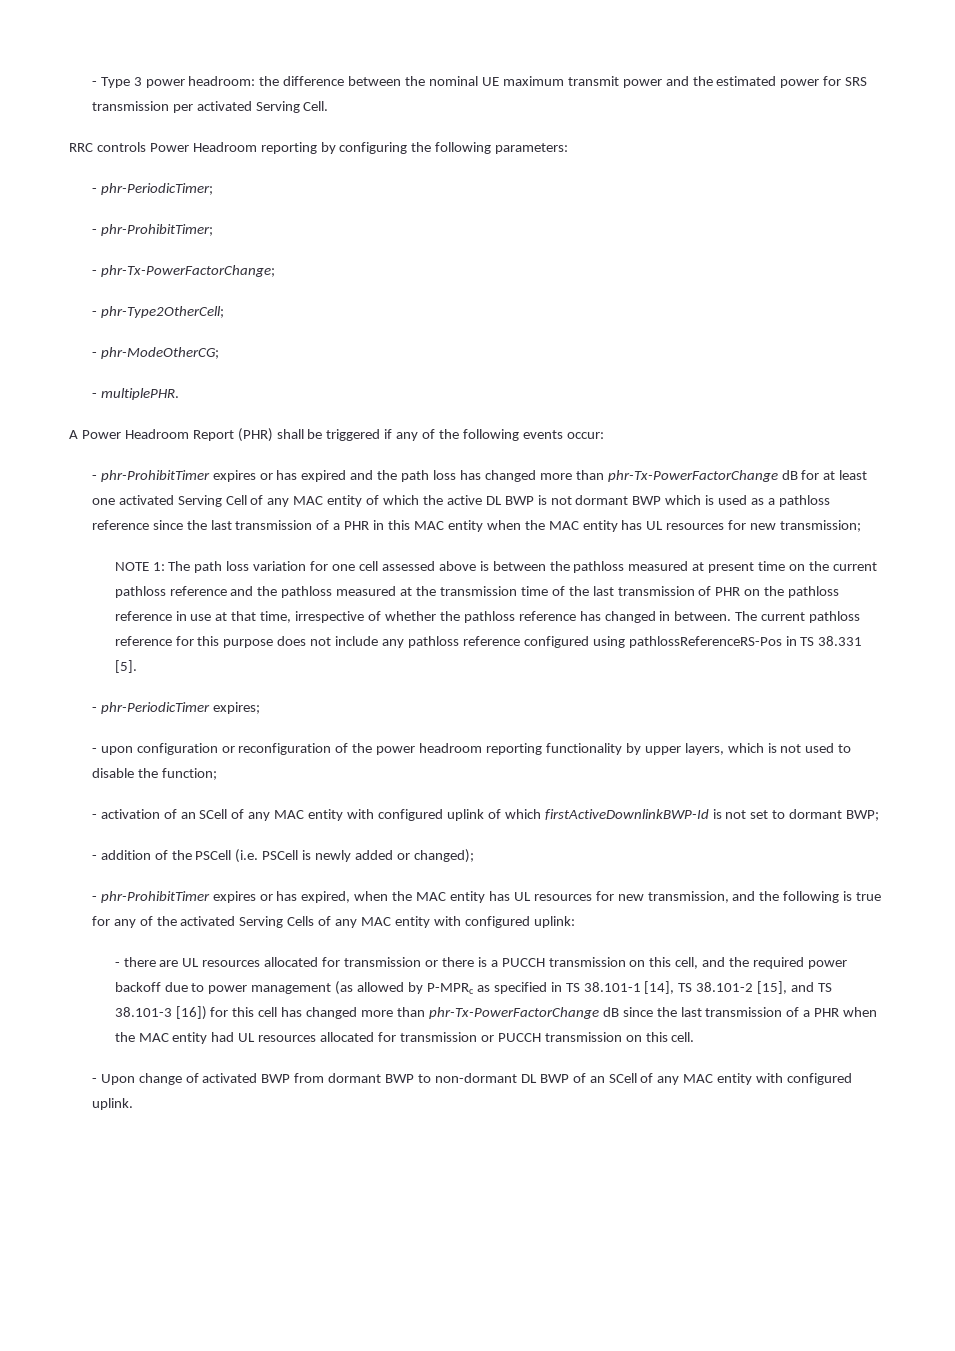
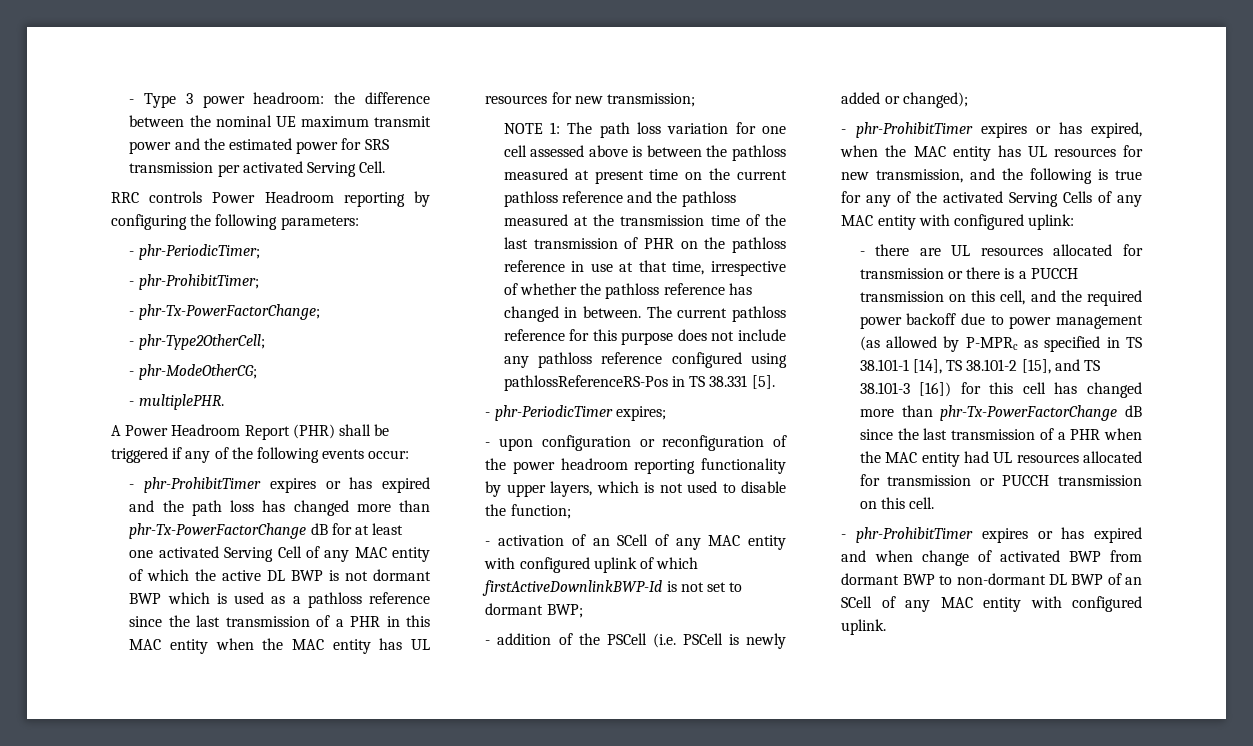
- - Upon change of activated BWP from dormant BWP to non-dormant DL BWP of an SCell of any MAC entity with configured uplink.
+ - phr-ProhibitTimer expires or has expired and when change of activated BWP from dormant BWP to non-dormant DL BWP of an SCell of any MAC entity with configured uplink.

